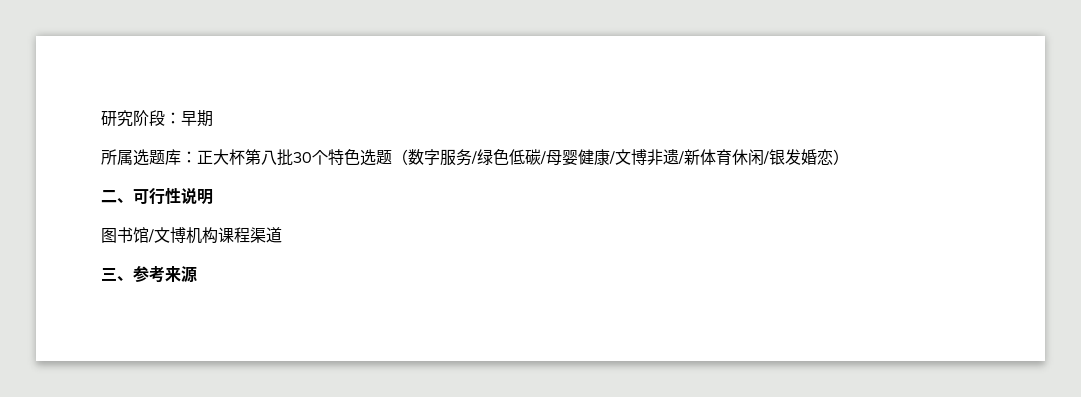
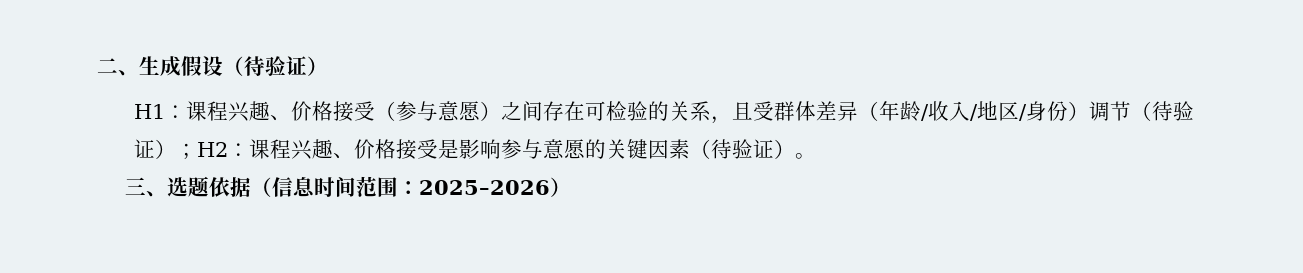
- 研究阶段：早期
- 所属选题库：正大杯第八批30个特色选题（数字服务/绿色低碳/母婴健康/文博非遗/新体育休闲/银发婚恋）
- 二、可行性说明
- 图书馆/文博机构课程渠道
- 三、参考来源
+ 二、生成假设（待验证）
+ H1：课程兴趣、价格接受（参与意愿）之间存在可检验的关系，且受群体差异（年龄/收入/地区/身份）调节（待验证）；H2：课程兴趣、价格接受是影响参与意愿的关键因素（待验证）。
+ 三、选题依据（信息时间范围：2025–2026）

